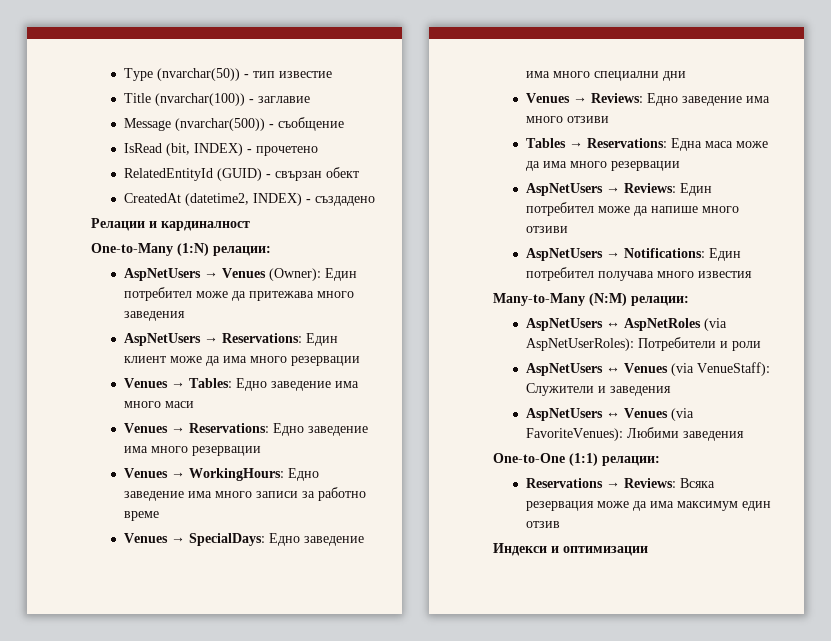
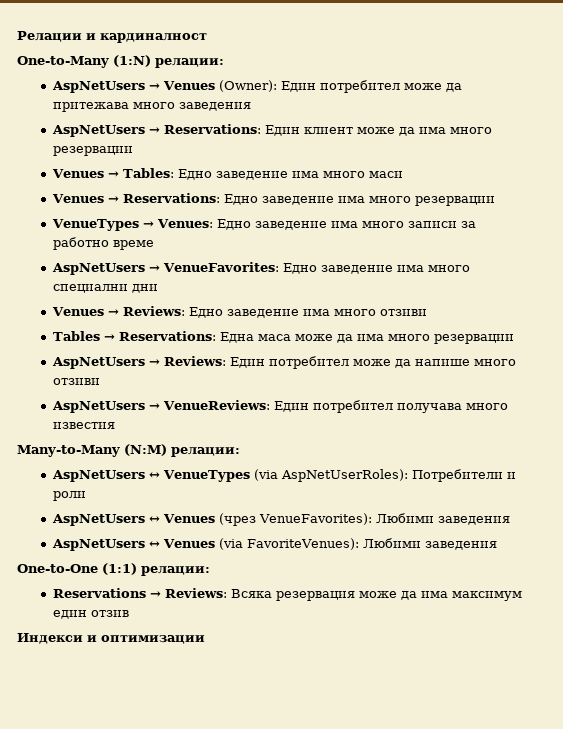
- Type (nvarchar(50)) - тип известие
- Title (nvarchar(100)) - заглавие
- Message (nvarchar(500)) - съобщение
- IsRead (bit, INDEX) - прочетено
- RelatedEntityId (GUID) - свързан обект
- CreatedAt (datetime2, INDEX) - създадено
- Venues → WorkingHours: Едно заведение има много записи за работно време
+ VenueTypes → Venues: Едно заведение има много записи за работно време
- Venues → SpecialDays: Едно заведение има много специални дни
+ AspNetUsers → VenueFavorites: Едно заведение има много специални дни
- AspNetUsers → Notifications: Един потребител получава много известия
+ AspNetUsers → VenueReviews: Един потребител получава много известия
- AspNetUsers ↔ AspNetRoles (via AspNetUserRoles): Потребители и роли
+ AspNetUsers ↔ VenueTypes (via AspNetUserRoles): Потребители и роли
- AspNetUsers ↔ Venues (via VenueStaff): Служители и заведения
+ AspNetUsers ↔ Venues (чрез VenueFavorites): Любими заведения

